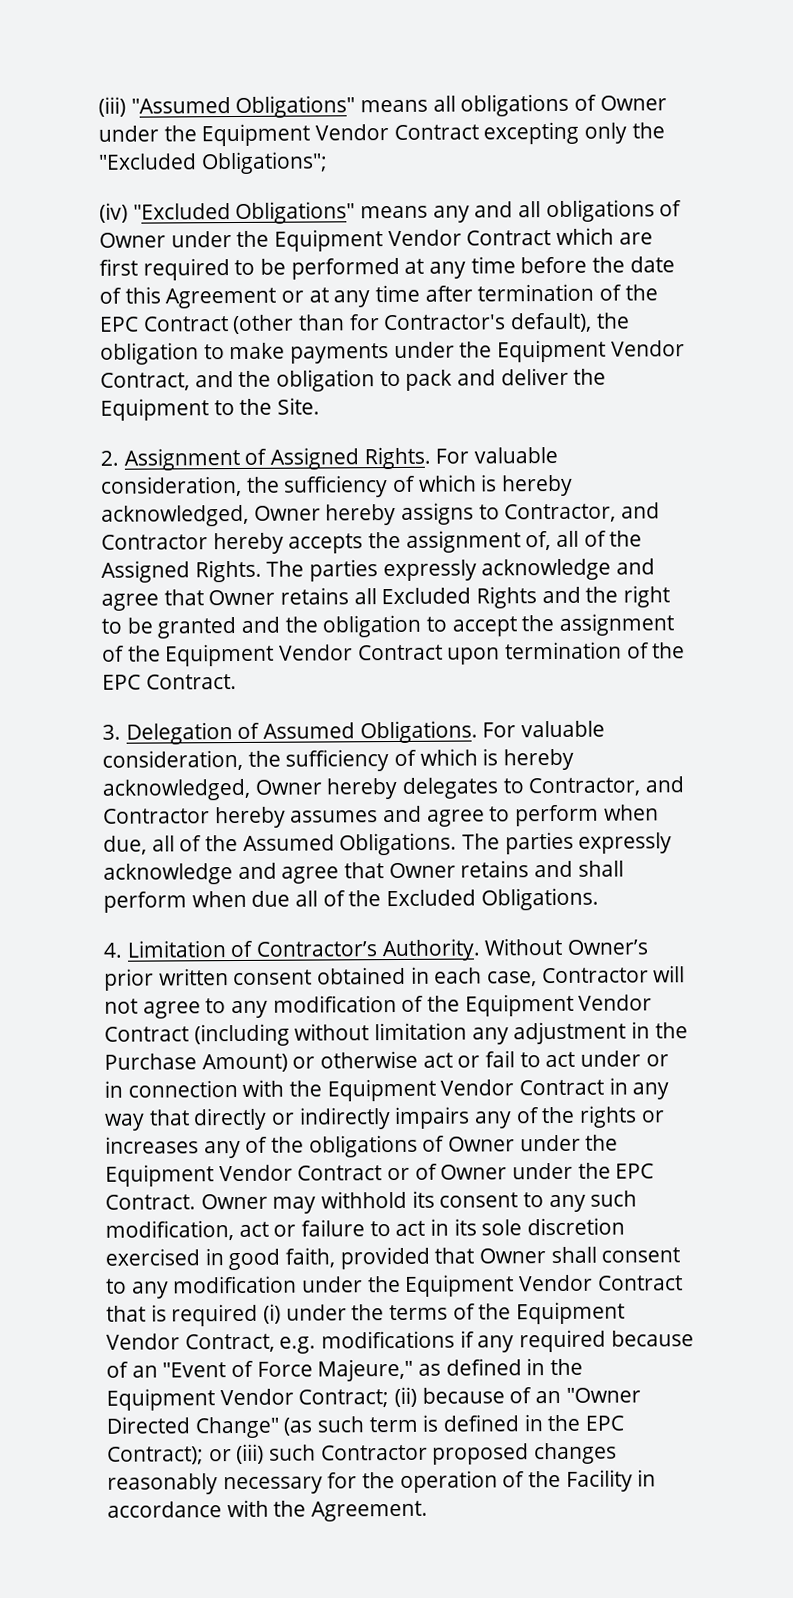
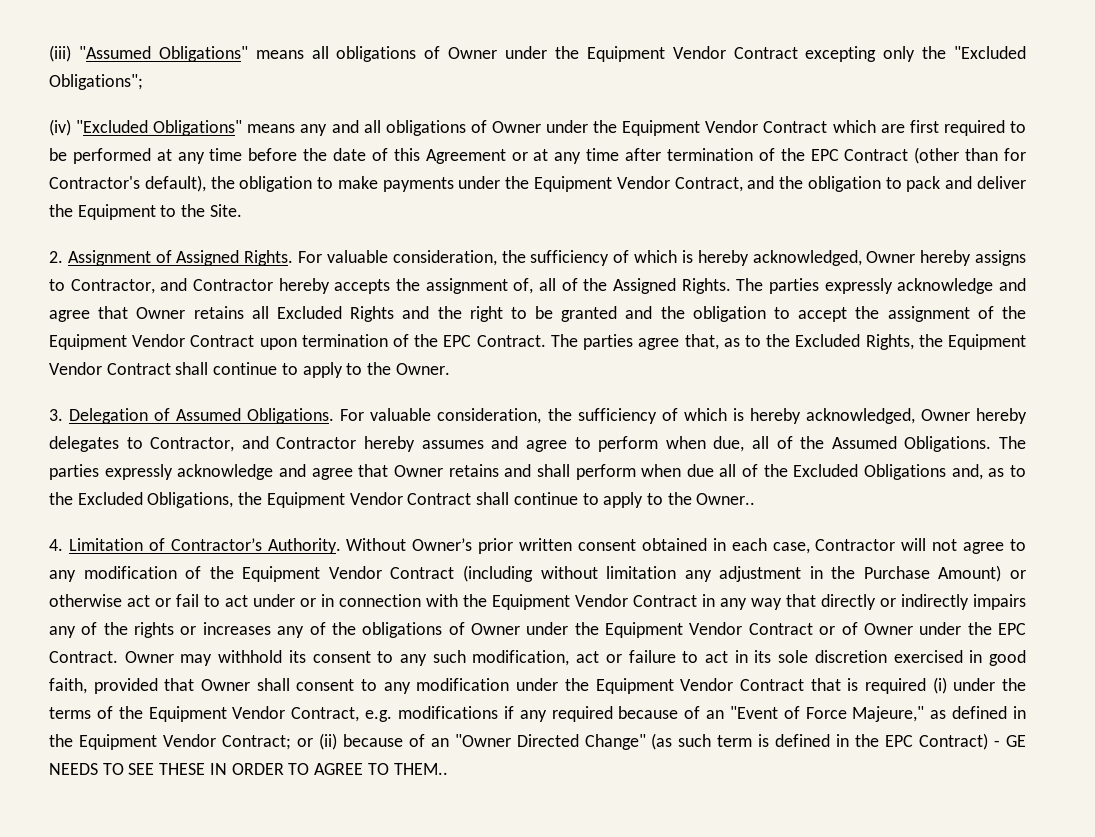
+ The parties agree that, as to the Excluded Rights, the Equipment Vendor Contract shall continue to apply to the Owner.
- The parties expressly acknowledge and agree that Owner retains and shall perform when due all of the Excluded Obligations.
+ The parties expressly acknowledge and agree that Owner retains and shall perform when due all of the Excluded Obligations and, as to the Excluded Obligations, the Equipment Vendor Contract shall continue to apply to the Owner..
- (ii) because of an "Owner Directed Change" (as such term is defined in the EPC Contract); or (iii) such Contractor proposed changes reasonably necessary for the operation of the Facility in accordance with the Agreement.
+ or (ii) because of an "Owner Directed Change" (as such term is defined in the EPC Contract) - GE NEEDS TO SEE THESE IN ORDER TO AGREE TO THEM..

